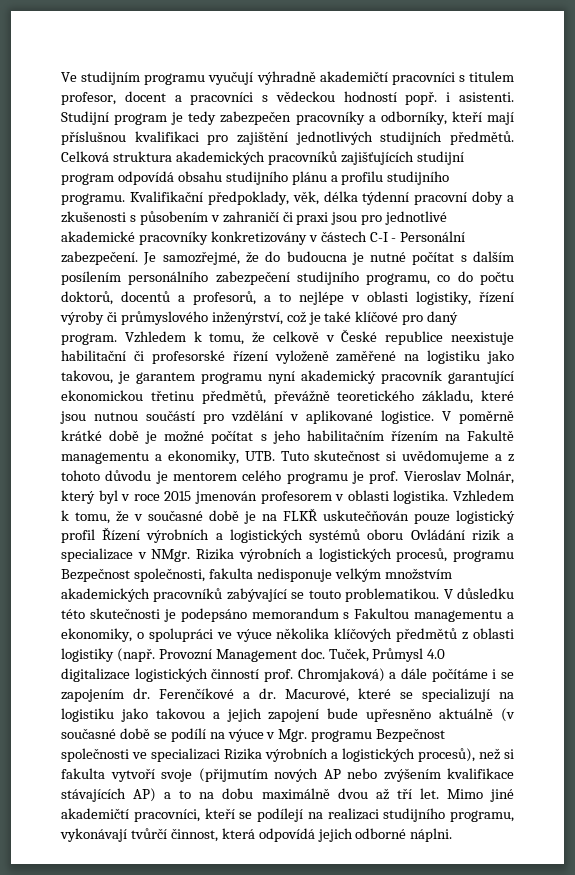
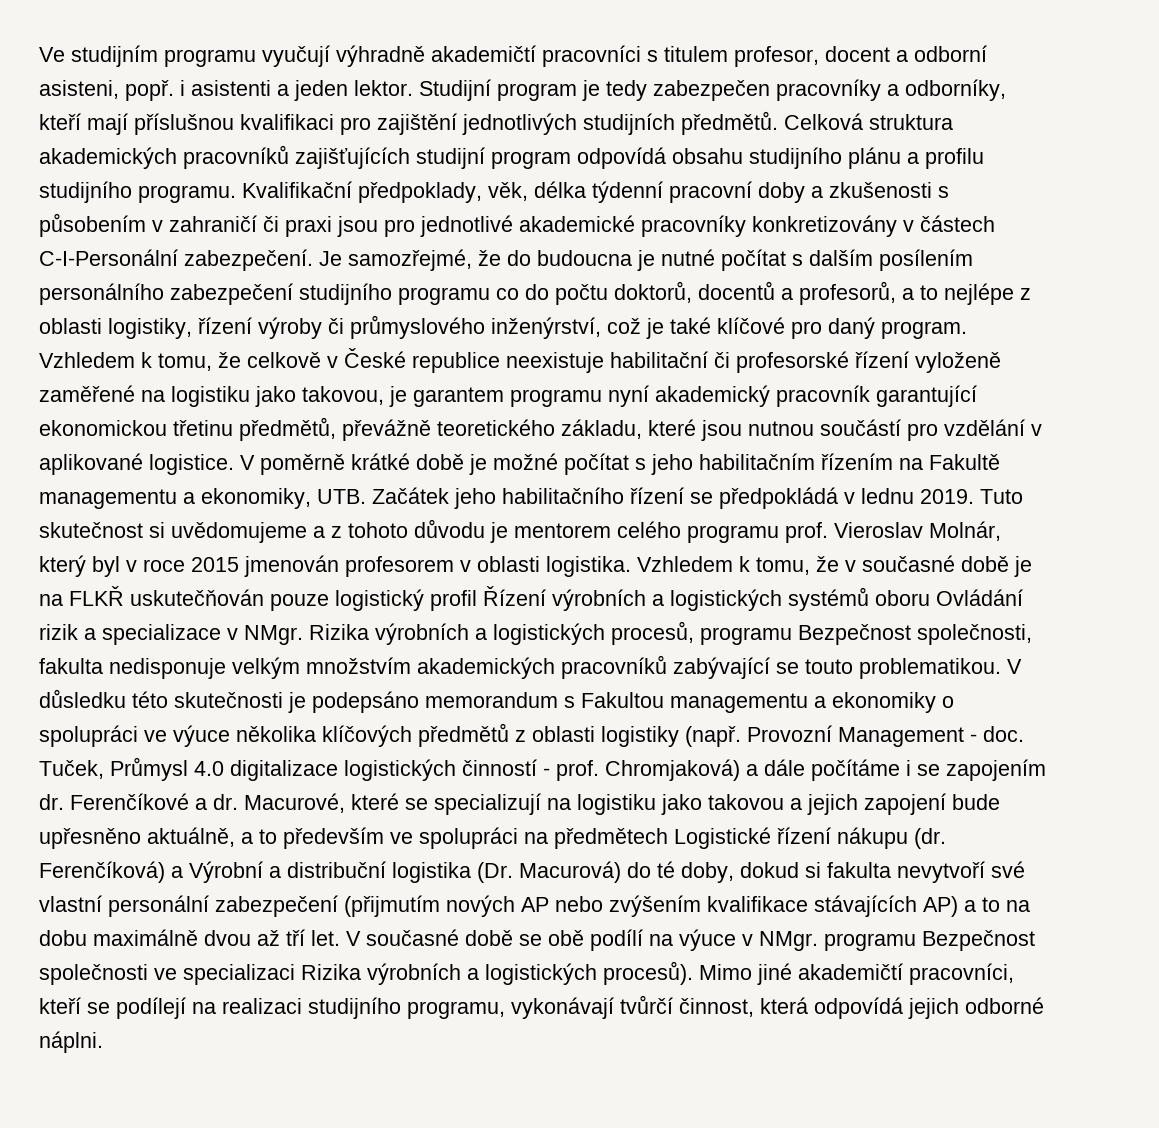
- Ve studijním programu vyučují výhradně akademičtí pracovníci s titulem profesor, docent a pracovníci s vědeckou hodností popř. i asistenti.
+ Ve studijním programu vyučují výhradně akademičtí pracovníci s titulem profesor, docent a odborní asisteni, popř. i asistenti a jeden lektor.
- Kvalifikační předpoklady, věk, délka týdenní pracovní doby a zkušenosti s působením v zahraničí či praxi jsou pro jednotlivé akademické pracovníky konkretizovány v částech C-I - Personální zabezpečení.
+ Kvalifikační předpoklady, věk, délka týdenní pracovní doby a zkušenosti s působením v zahraničí či praxi jsou pro jednotlivé akademické pracovníky konkretizovány v částech C-I-Personální zabezpečení.
- Je samozřejmé, že do budoucna je nutné počítat s dalším posílením personálního zabezpečení studijního programu, co do počtu doktorů, docentů a profesorů, a to nejlépe v oblasti logistiky, řízení výroby či průmyslového inženýrství, což je také klíčové pro daný program.
+ Je samozřejmé, že do budoucna je nutné počítat s dalším posílením personálního zabezpečení studijního programu co do počtu doktorů, docentů a profesorů, a to nejlépe z oblasti logistiky, řízení výroby či průmyslového inženýrství, což je také klíčové pro daný program.
- V poměrně krátké době je možné počítat s jeho habilitačním řízením na Fakultě managementu a ekonomiky, UTB. Tuto skutečnost si uvědomujeme a z tohoto důvodu je mentorem celého programu je prof. Vieroslav Molnár, který byl v roce 2015 jmenován profesorem v oblasti logistika.
+ V poměrně krátké době je možné počítat s jeho habilitačním řízením na Fakultě managementu a ekonomiky, UTB. Začátek jeho habilitačního řízení se předpokládá v lednu 2019. Tuto skutečnost si uvědomujeme a z tohoto důvodu je mentorem celého programu prof. Vieroslav Molnár, který byl v roce 2015 jmenován profesorem v oblasti logistika.
- V důsledku této skutečnosti je podepsáno memorandum s Fakultou managementu a ekonomiky, o spolupráci ve výuce několika klíčových předmětů z oblasti logistiky (např.
+ V důsledku této skutečnosti je podepsáno memorandum s Fakultou managementu a ekonomiky o spolupráci ve výuce několika klíčových předmětů z oblasti logistiky (např.
- Provozní Management doc.
+ Provozní Management - doc.
- Tuček, Průmysl 4.0 digitalizace logistických činností prof. Chromjaková) a dále počítáme i se zapojením dr.
+ Tuček, Průmysl 4.0 digitalizace logistických činností - prof. Chromjaková) a dále počítáme i se zapojením dr.
- Macurové, které se specializují na logistiku jako takovou a jejich zapojení bude upřesněno aktuálně (v současné době se podílí na výuce v Mgr. programu Bezpečnost společnosti ve specializaci Rizika výrobních a logistických procesů), než si fakulta vytvoří svoje (přijmutím nových AP nebo zvýšením kvalifikace stávajících AP) a to na dobu maximálně dvou až tří let.
+ Macurové, které se specializují na logistiku jako takovou a jejich zapojení bude upřesněno aktuálně, a to především ve spolupráci na předmětech Logistické řízení nákupu (dr. Ferenčíková) a Výrobní a distribuční logistika (Dr. Macurová) do té doby, dokud si fakulta nevytvoří své vlastní personální zabezpečení (přijmutím nových AP nebo zvýšením kvalifikace stávajících AP) a to na dobu maximálně dvou až tří let.
+ V současné době se obě podílí na výuce v NMgr. programu Bezpečnost společnosti ve specializaci Rizika výrobních a logistických procesů).

